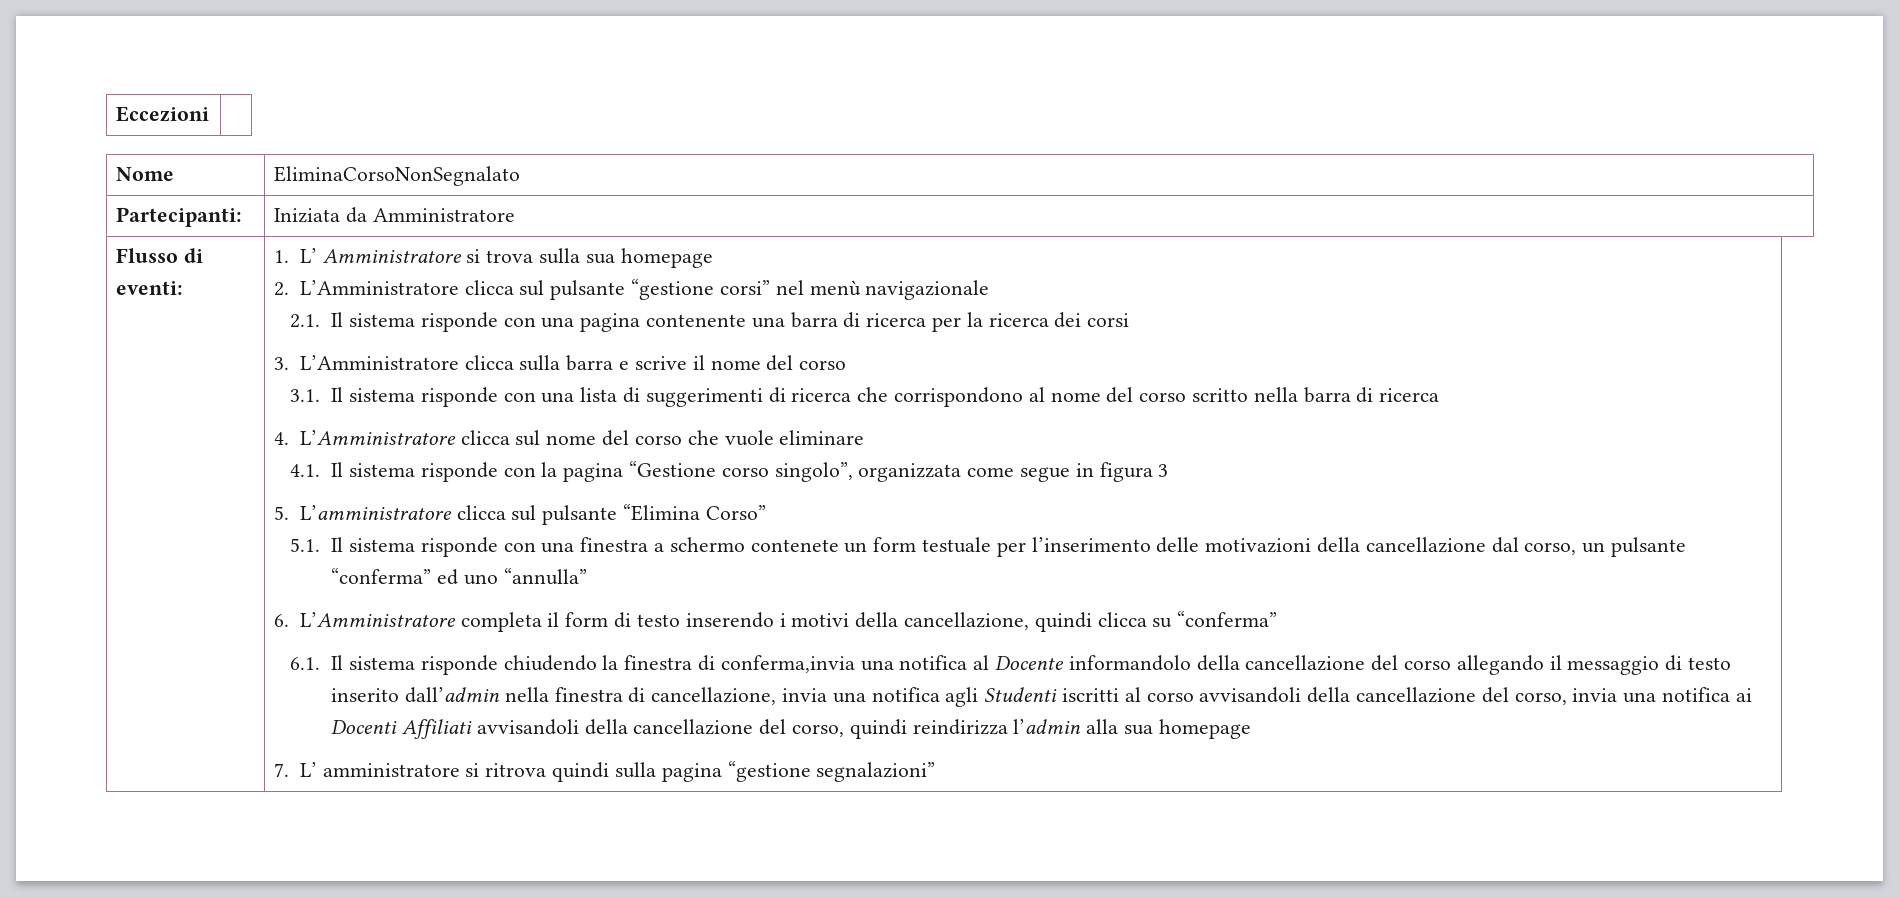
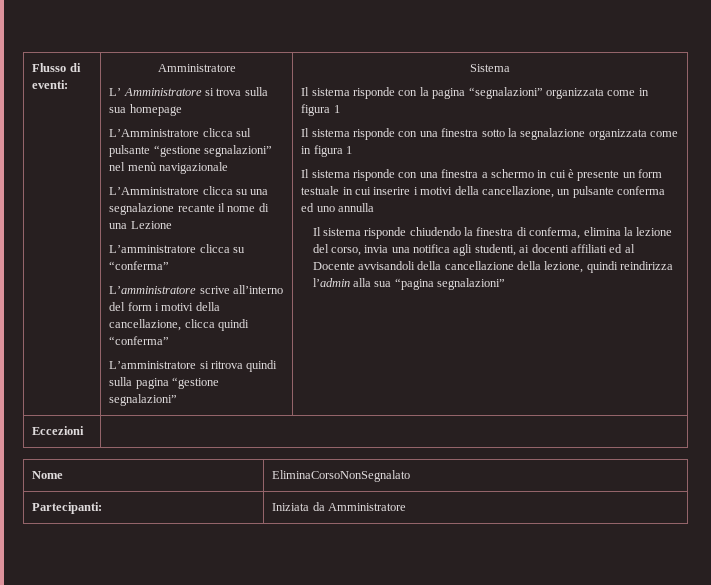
+ Flusso di eventi: | Amministratore
+ L’ Amministratore si trova sulla sua homepage
+ L’Amministratore clicca sul pulsante “gestione segnalazioni” nel menù navigazionale
+ L’Amministratore clicca su una segnalazione recante il nome di una Lezione
+ L’amministratore clicca su “conferma”
+ L’amministratore scrive all’interno del form i motivi della cancellazione, clicca quindi “conferma”
+ L’amministratore si ritrova quindi sulla pagina “gestione segnalazioni” | Sistema
+ Il sistema risponde con la pagina “segnalazioni” organizzata come in figura 1
+ Il sistema risponde con una finestra sotto la segnalazione organizzata come in figura 1
+ Il sistema risponde con una finestra a schermo in cui è presente un form testuale in cui inserire i motivi della cancellazione, un pulsante conferma ed uno annulla
+ Il sistema risponde chiudendo la finestra di conferma, elimina la lezione del corso, invia una notifica agli studenti, ai docenti affiliati ed al Docente avvisandoli della cancellazione della lezione, quindi reindirizza l’admin alla sua “pagina segnalazioni”
- Flusso di eventi: | 1. L’ Amministratore si trova sulla sua homepage
- 2. L’Amministratore clicca sul pulsante “gestione corsi” nel menù navigazionale
- 2.1. Il sistema risponde con una pagina contenente una barra di ricerca per la ricerca dei corsi
- 3. L’Amministratore clicca sulla barra e scrive il nome del corso
- 3.1. Il sistema risponde con una lista di suggerimenti di ricerca che corrispondono al nome del corso scritto nella barra di ricerca
- 4. L’Amministratore clicca sul nome del corso che vuole eliminare
- 4.1. Il sistema risponde con la pagina “Gestione corso singolo”, organizzata come segue in figura 3
- 5. L’amministratore clicca sul pulsante “Elimina Corso”
- 5.1. Il sistema risponde con una finestra a schermo contenete un form testuale per l’inserimento delle motivazioni della cancellazione dal corso, un pulsante “conferma” ed uno “annulla”
- 6. L’Amministratore completa il form di testo inserendo i motivi della cancellazione, quindi clicca su “conferma”
- 6.1. Il sistema risponde chiudendo la finestra di conferma,invia una notifica al Docente informandolo della cancellazione del corso allegando il messaggio di testo inserito dall’admin nella finestra di cancellazione, invia una notifica agli Studenti iscritti al corso avvisandoli della cancellazione del corso, invia una notifica ai Docenti Affiliati avvisandoli della cancellazione del corso, quindi reindirizza l’admin alla sua homepage
- 7. L’ amministratore si ritrova quindi sulla pagina “gestione segnalazioni”

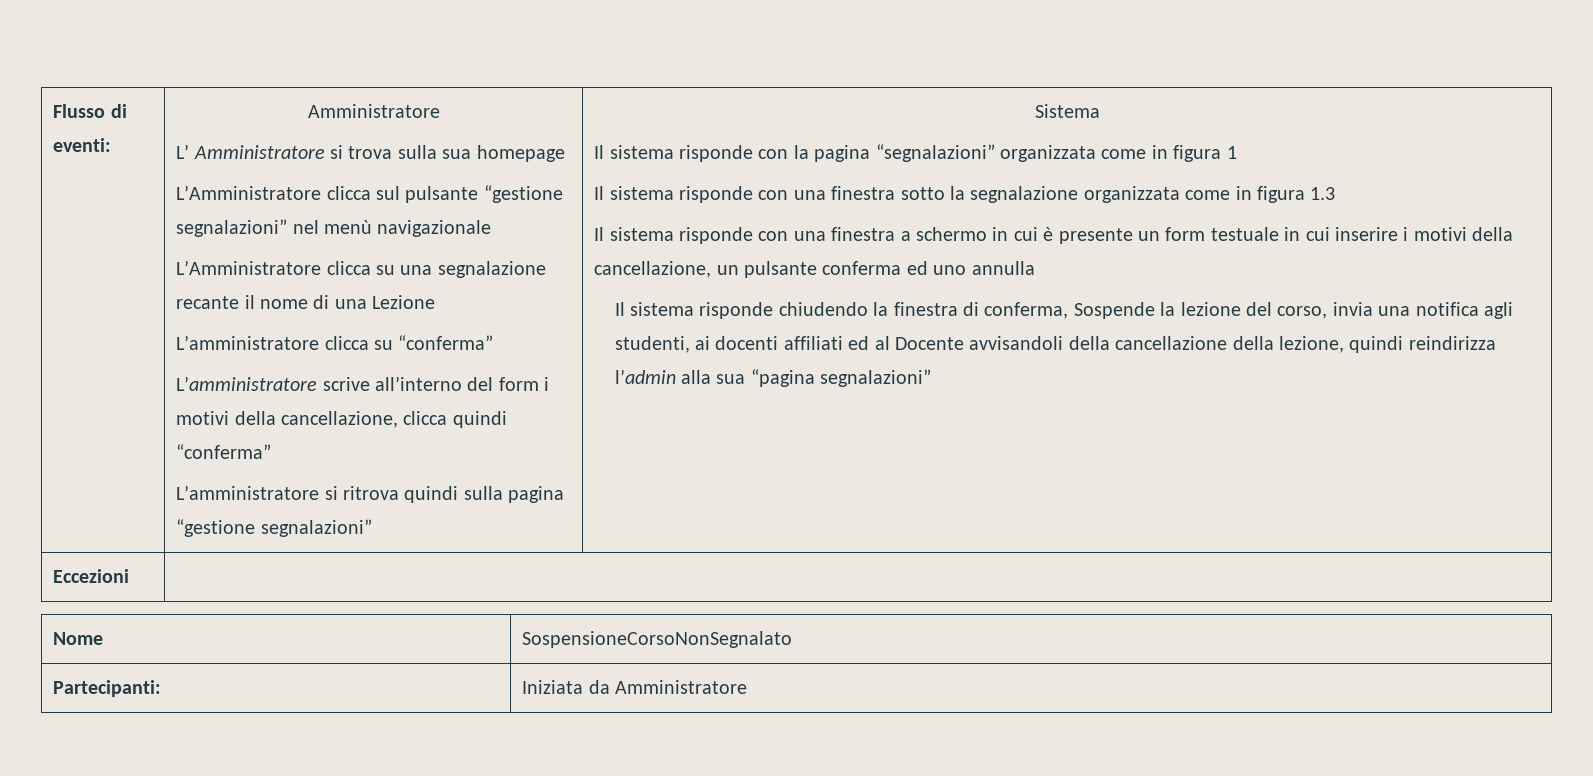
- Il sistema risponde con una finestra sotto la segnalazione organizzata come in figura 1
+ Il sistema risponde con una finestra sotto la segnalazione organizzata come in figura 1.3
- Il sistema risponde chiudendo la finestra di conferma, elimina la lezione del corso, invia una notifica agli studenti, ai docenti affiliati ed al Docente avvisandoli della cancellazione della lezione, quindi reindirizza l’admin alla sua “pagina segnalazioni”
+ Il sistema risponde chiudendo la finestra di conferma, Sospende la lezione del corso, invia una notifica agli studenti, ai docenti affiliati ed al Docente avvisandoli della cancellazione della lezione, quindi reindirizza l’admin alla sua “pagina segnalazioni”
- Nome | EliminaCorsoNonSegnalato
+ Nome | SospensioneCorsoNonSegnalato

